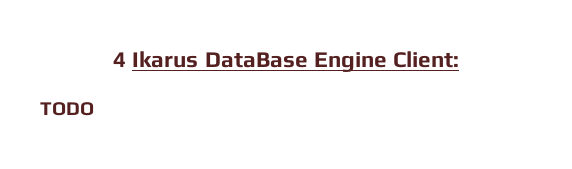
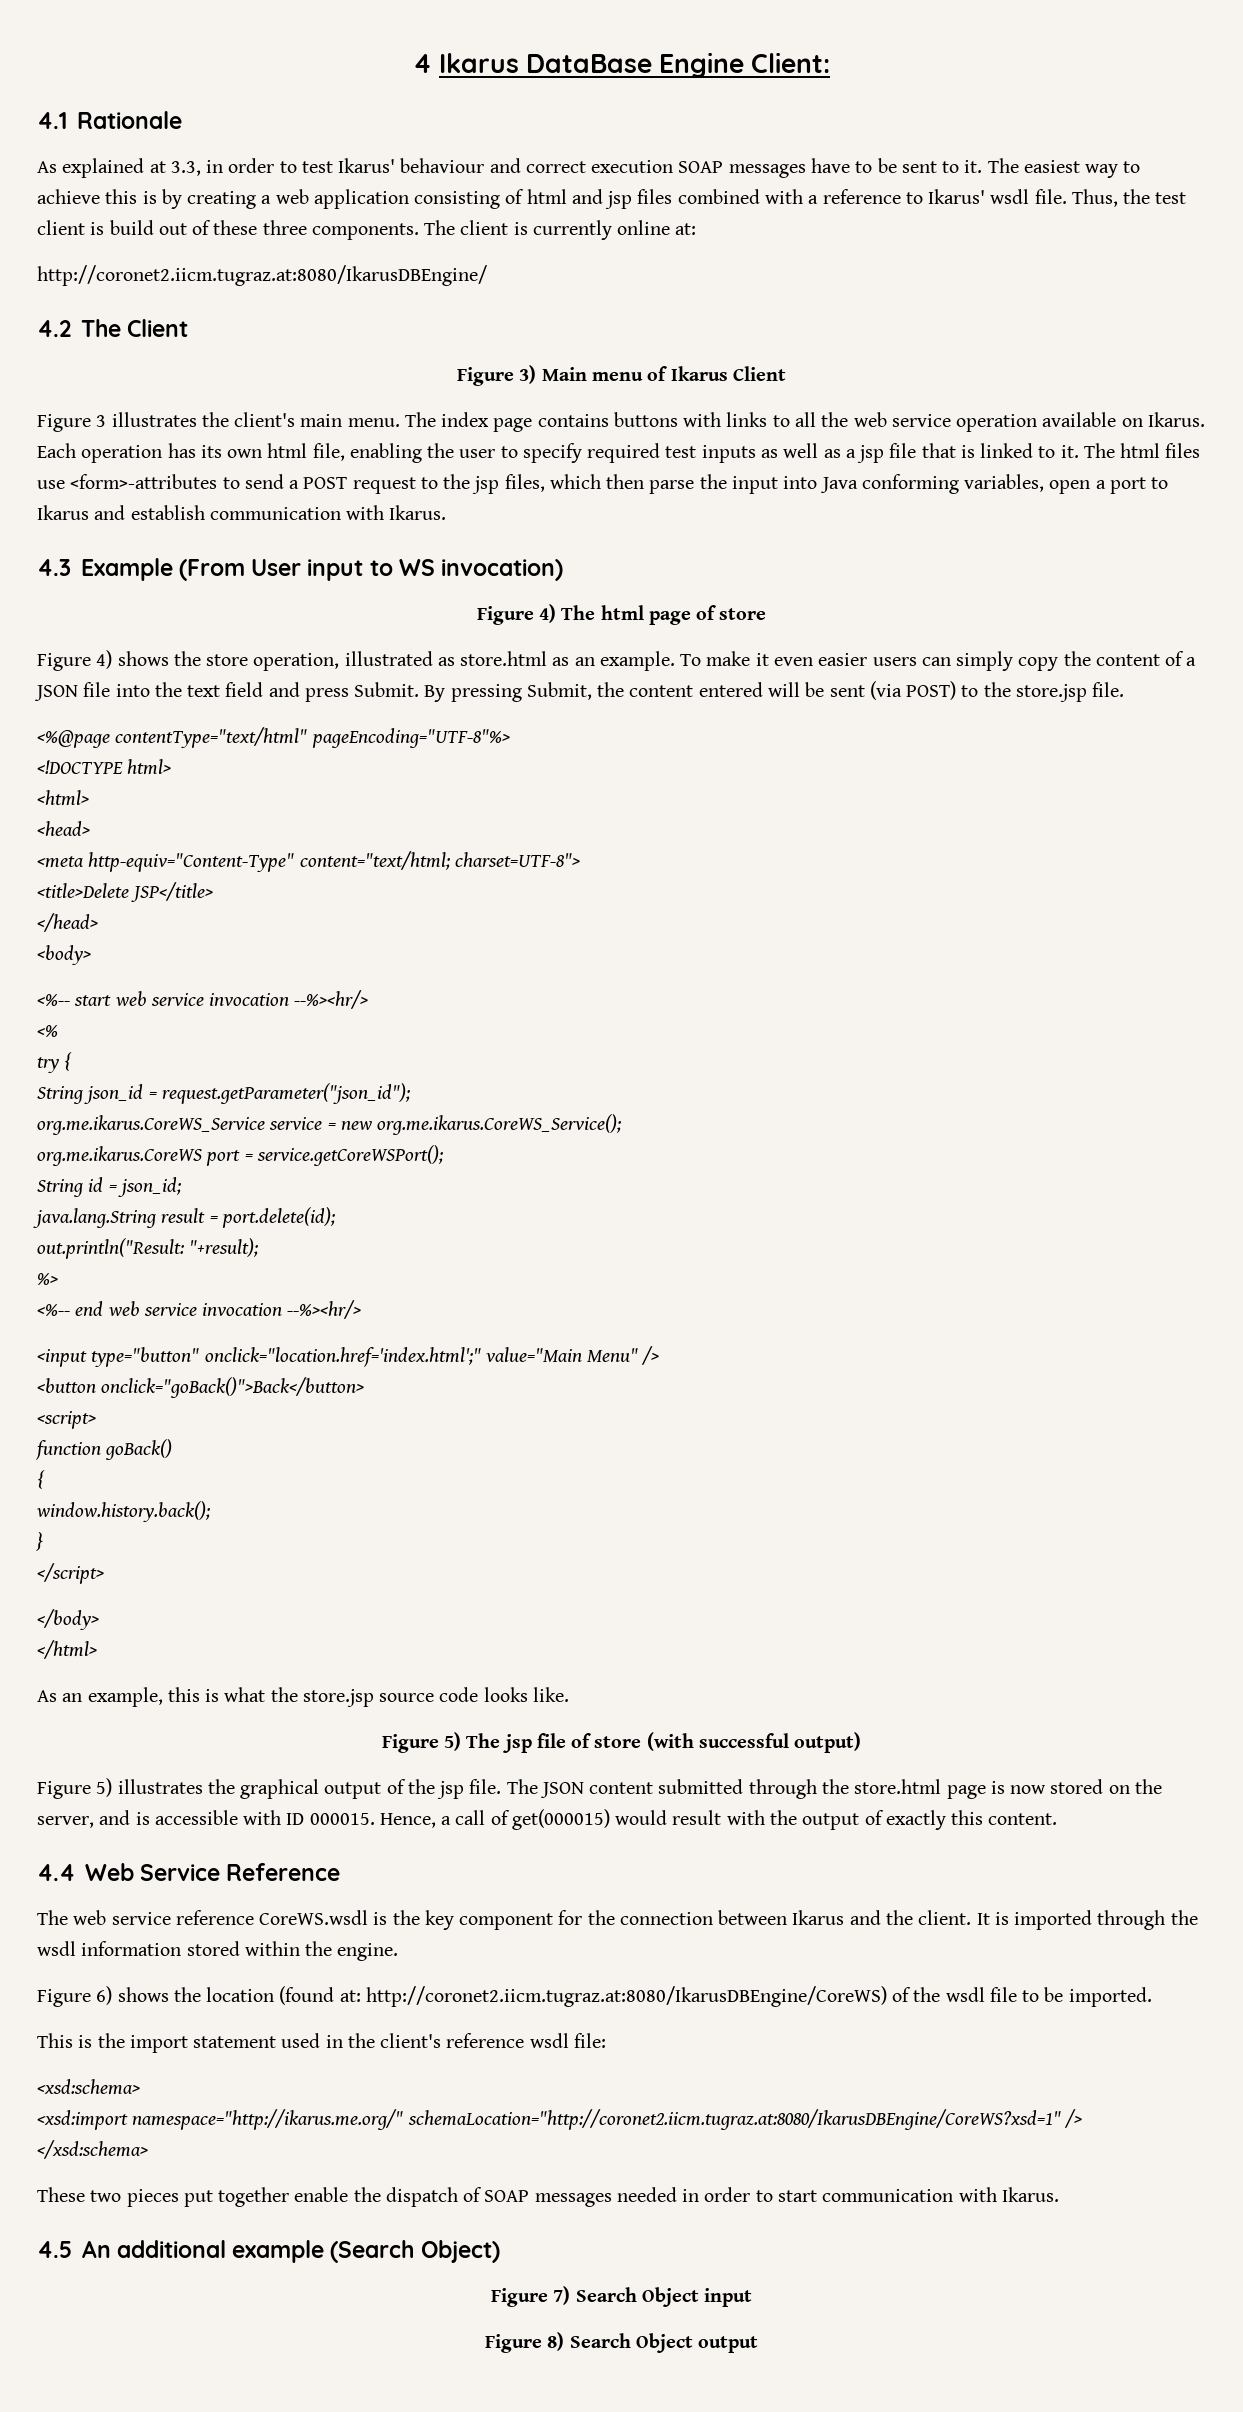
- TODO
+ 4.1 Rationale
+ As explained at 3.3, in order to test Ikarus' behaviour and correct execution SOAP messages have to be sent to it. The easiest way to achieve this is by creating a web application consisting of html and jsp files combined with a reference to Ikarus' wsdl file. Thus, the test client is build out of these three components. The client is currently online at:
+ http://coronet2.iicm.tugraz.at:8080/IkarusDBEngine/
+ 4.2 The Client
+ Figure 3) Main menu of Ikarus Client
+ Figure 3 illustrates the client's main menu. The index page contains buttons with links to all the web service operation available on Ikarus. Each operation has its own html file, enabling the user to specify required test inputs as well as a jsp file that is linked to it. The html files use <form>-attributes to send a POST request to the jsp files, which then parse the input into Java conforming variables, open a port to Ikarus and establish communication with Ikarus.
+ 4.3 Example (From User input to WS invocation)
+ Figure 4) The html page of store
+ Figure 4) shows the store operation, illustrated as store.html as an example. To make it even easier users can simply copy the content of a JSON file into the text field and press Submit. By pressing Submit, the content entered will be sent (via POST) to the store.jsp file.
+ <%@page contentType="text/html" pageEncoding="UTF-8"%>
+ <!DOCTYPE html>
+ <html>
+ <head>
+ <meta http-equiv="Content-Type" content="text/html; charset=UTF-8">
+ <title>Delete JSP</title>
+ </head>
+ <body>
+ <%-- start web service invocation --%><hr/>
+ <%
+ try {
+ String json_id = request.getParameter("json_id");
+ org.me.ikarus.CoreWS_Service service = new org.me.ikarus.CoreWS_Service();
+ org.me.ikarus.CoreWS port = service.getCoreWSPort();
+ String id = json_id;
+ java.lang.String result = port.delete(id);
+ out.println("Result: "+result);
+ %>
+ <%-- end web service invocation --%><hr/>
+ <input type="button" onclick="location.href='index.html';" value="Main Menu" />
+ <button onclick="goBack()">Back</button>
+ <script>
+ function goBack()
+ {
+ window.history.back();
+ }
+ </script>
+ </body>
+ </html>
+ As an example, this is what the store.jsp source code looks like.
+ Figure 5) The jsp file of store (with successful output)
+ Figure 5) illustrates the graphical output of the jsp file. The JSON content submitted through the store.html page is now stored on the server, and is accessible with ID 000015. Hence, a call of get(000015) would result with the output of exactly this content.
+ 4.4 Web Service Reference
+ The web service reference CoreWS.wsdl is the key component for the connection between Ikarus and the client. It is imported through the wsdl information stored within the engine.
+ Figure 6) shows the location (found at: http://coronet2.iicm.tugraz.at:8080/IkarusDBEngine/CoreWS) of the wsdl file to be imported.
+ This is the import statement used in the client's reference wsdl file:
+ <xsd:schema>
+ <xsd:import namespace="http://ikarus.me.org/" schemaLocation="http://coronet2.iicm.tugraz.at:8080/IkarusDBEngine/CoreWS?xsd=1" />
+ </xsd:schema>
+ These two pieces put together enable the dispatch of SOAP messages needed in order to start communication with Ikarus.
+ 4.5 An additional example (Search Object)
+ Figure 7) Search Object input
+ Figure 8) Search Object output

